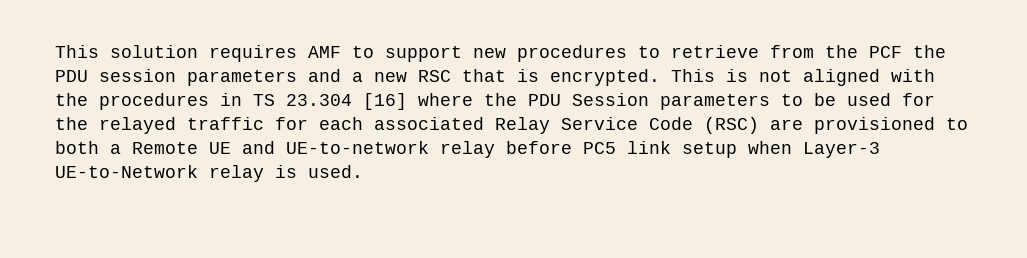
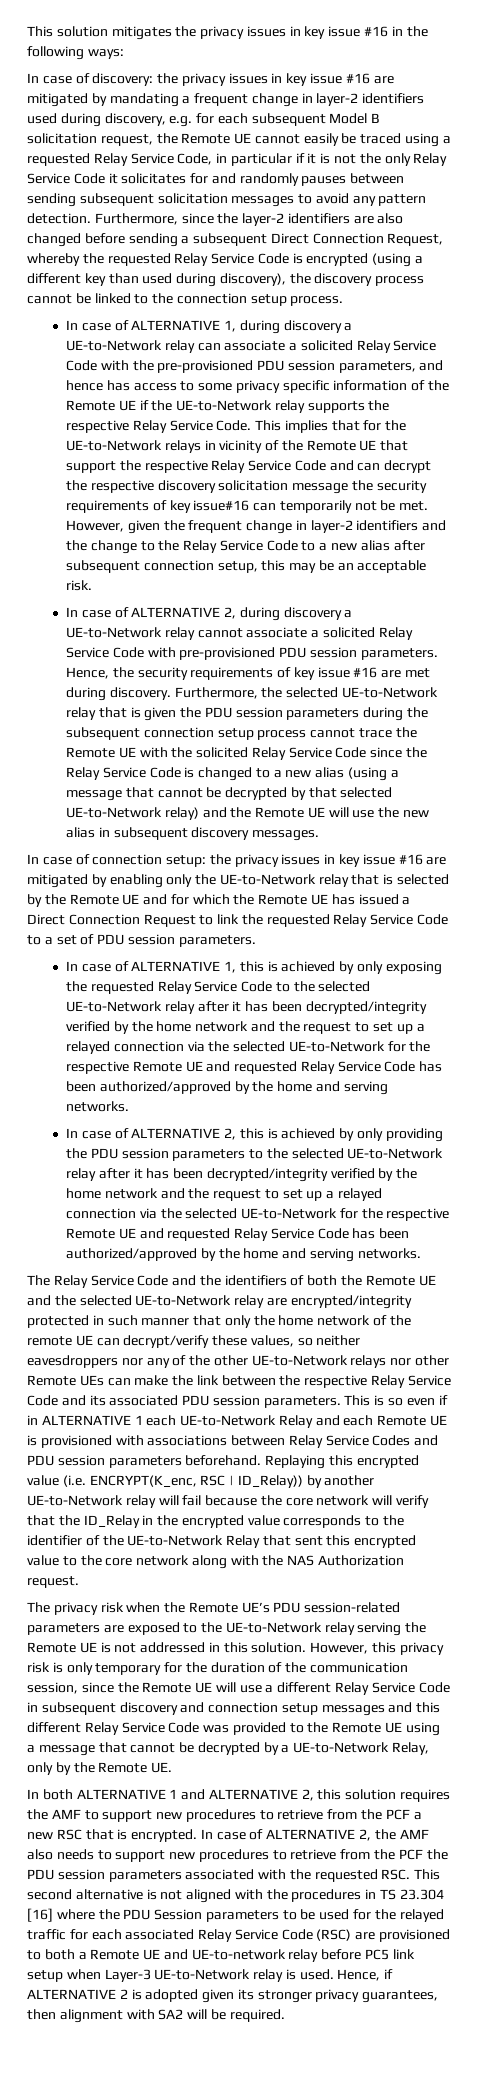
- This solution requires AMF to support new procedures to retrieve from the PCF the PDU session parameters and a new RSC that is encrypted. This is not aligned with the procedures in TS 23.304 [16] where the PDU Session parameters to be used for the relayed traffic for each associated Relay Service Code (RSC) are provisioned to both a Remote UE and UE-to-network relay before PC5 link setup when Layer-3 UE-to-Network relay is used.
+ This solution mitigates the privacy issues in key issue #16 in the following ways:
+ In case of discovery: the privacy issues in key issue #16 are mitigated by mandating a frequent change in layer-2 identifiers used during discovery, e.g. for each subsequent Model B solicitation request, the Remote UE cannot easily be traced using a requested Relay Service Code, in particular if it is not the only Relay Service Code it solicitates for and randomly pauses between sending subsequent solicitation messages to avoid any pattern detection. Furthermore, since the layer-2 identifiers are also changed before sending a subsequent Direct Connection Request, whereby the requested Relay Service Code is encrypted (using a different key than used during discovery), the discovery process cannot be linked to the connection setup process.
+ In case of ALTERNATIVE 1, during discovery a UE-to-Network relay can associate a solicited Relay Service Code with the pre-provisioned PDU session parameters, and hence has access to some privacy specific information of the Remote UE if the UE-to-Network relay supports the respective Relay Service Code. This implies that for the UE-to-Network relays in vicinity of the Remote UE that support the respective Relay Service Code and can decrypt the respective discovery solicitation message the security requirements of key issue#16 can temporarily not be met. However, given the frequent change in layer-2 identifiers and the change to the Relay Service Code to a new alias after subsequent connection setup, this may be an acceptable risk.
+ In case of ALTERNATIVE 2, during discovery a UE-to-Network relay cannot associate a solicited Relay Service Code with pre-provisioned PDU session parameters. Hence, the security requirements of key issue #16 are met during discovery. Furthermore, the selected UE-to-Network relay that is given the PDU session parameters during the subsequent connection setup process cannot trace the Remote UE with the solicited Relay Service Code since the Relay Service Code is changed to a new alias (using a message that cannot be decrypted by that selected UE-to-Network relay) and the Remote UE will use the new alias in subsequent discovery messages.
+ In case of connection setup: the privacy issues in key issue #16 are mitigated by enabling only the UE-to-Network relay that is selected by the Remote UE and for which the Remote UE has issued a Direct Connection Request to link the requested Relay Service Code to a set of PDU session parameters.
+ In case of ALTERNATIVE 1, this is achieved by only exposing the requested Relay Service Code to the selected UE-to-Network relay after it has been decrypted/integrity verified by the home network and the request to set up a relayed connection via the selected UE-to-Network for the respective Remote UE and requested Relay Service Code has been authorized/approved by the home and serving networks.
+ In case of ALTERNATIVE 2, this is achieved by only providing the PDU session parameters to the selected UE-to-Network relay after it has been decrypted/integrity verified by the home network and the request to set up a relayed connection via the selected UE-to-Network for the respective Remote UE and requested Relay Service Code has been authorized/approved by the home and serving networks.
+ The Relay Service Code and the identifiers of both the Remote UE and the selected UE-to-Network relay are encrypted/integrity protected in such manner that only the home network of the remote UE can decrypt/verify these values, so neither eavesdroppers nor any of the other UE-to-Network relays nor other Remote UEs can make the link between the respective Relay Service Code and its associated PDU session parameters. This is so even if in ALTERNATIVE 1 each UE-to-Network Relay and each Remote UE is provisioned with associations between Relay Service Codes and PDU session parameters beforehand. Replaying this encrypted value (i.e. ENCRYPT(K_enc, RSC | ID_Relay)) by another UE-to-Network relay will fail because the core network will verify that the ID_Relay in the encrypted value corresponds to the identifier of the UE-to-Network Relay that sent this encrypted value to the core network along with the NAS Authorization request.
+ The privacy risk when the Remote UE’s PDU session-related parameters are exposed to the UE-to-Network relay serving the Remote UE is not addressed in this solution. However, this privacy risk is only temporary for the duration of the communication session, since the Remote UE will use a different Relay Service Code in subsequent discovery and connection setup messages and this different Relay Service Code was provided to the Remote UE using a message that cannot be decrypted by a UE-to-Network Relay, only by the Remote UE.
+ In both ALTERNATIVE 1 and ALTERNATIVE 2, this solution requires the AMF to support new procedures to retrieve from the PCF a new RSC that is encrypted. In case of ALTERNATIVE 2, the AMF also needs to support new procedures to retrieve from the PCF the PDU session parameters associated with the requested RSC. This second alternative is not aligned with the procedures in TS 23.304 [16] where the PDU Session parameters to be used for the relayed traffic for each associated Relay Service Code (RSC) are provisioned to both a Remote UE and UE-to-network relay before PC5 link setup when Layer-3 UE-to-Network relay is used.
+ Hence, if ALTERNATIVE 2 is adopted given its stronger privacy guarantees, then alignment with SA2 will be required.

